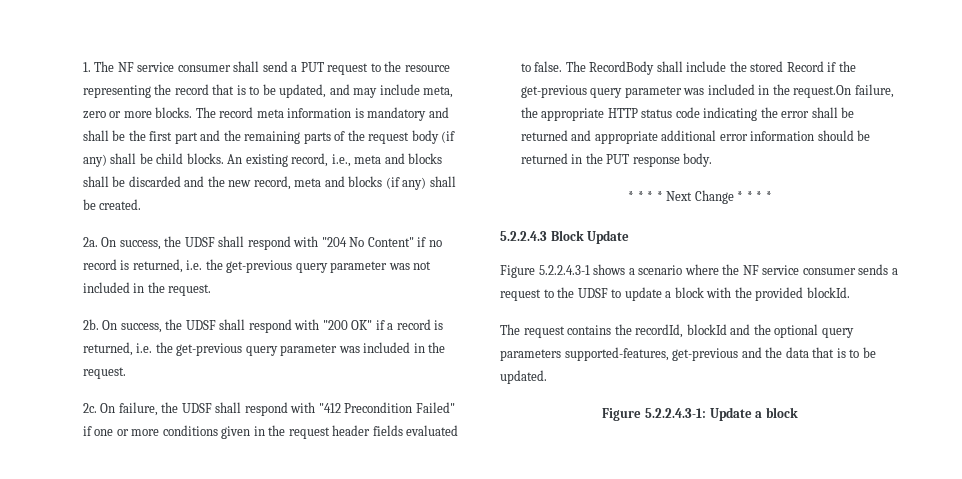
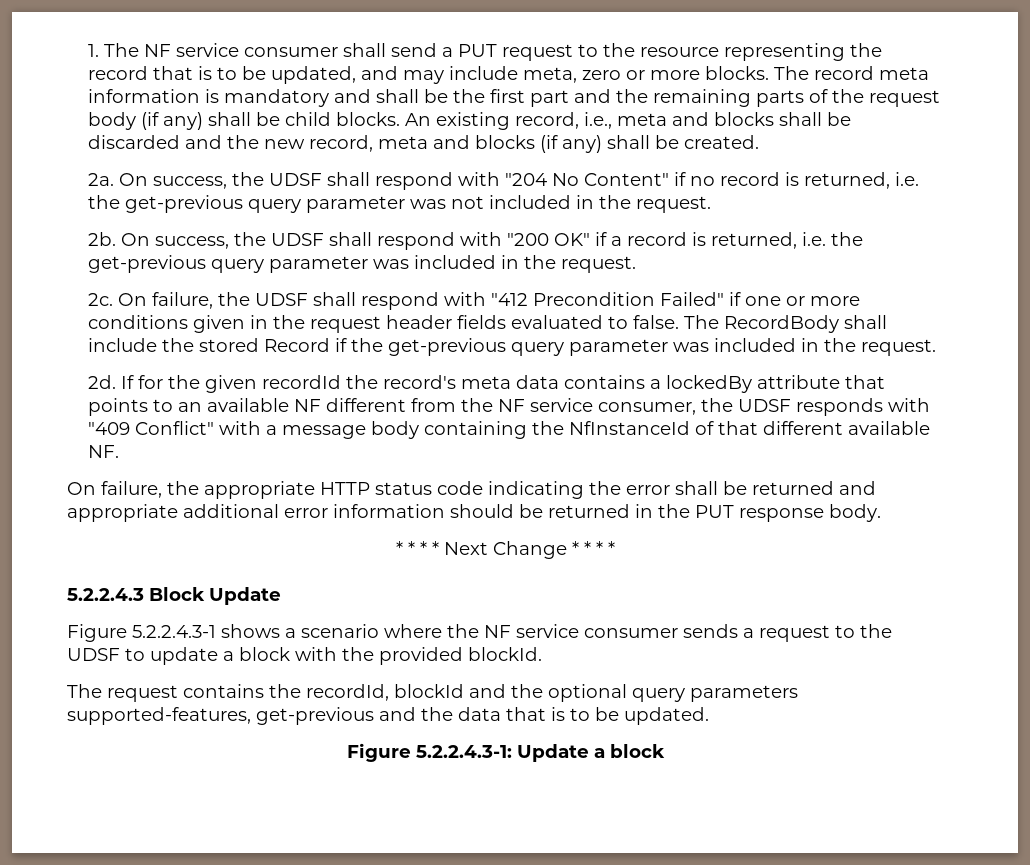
- The RecordBody shall include the stored Record if the get-previous query parameter was included in the request.On failure, the appropriate HTTP status code indicating the error shall be returned and appropriate additional error information should be returned in the PUT response body.
+ The RecordBody shall include the stored Record if the get-previous query parameter was included in the request.
+ 2d. If for the given recordId the record's meta data contains a lockedBy attribute that points to an available NF different from the NF service consumer, the UDSF responds with "409 Conflict" with a message body containing the NfInstanceId of that different available NF.
+ On failure, the appropriate HTTP status code indicating the error shall be returned and appropriate additional error information should be returned in the PUT response body.

